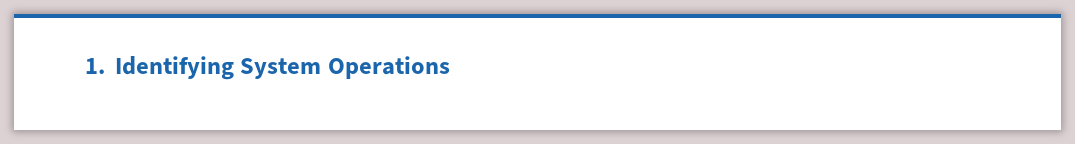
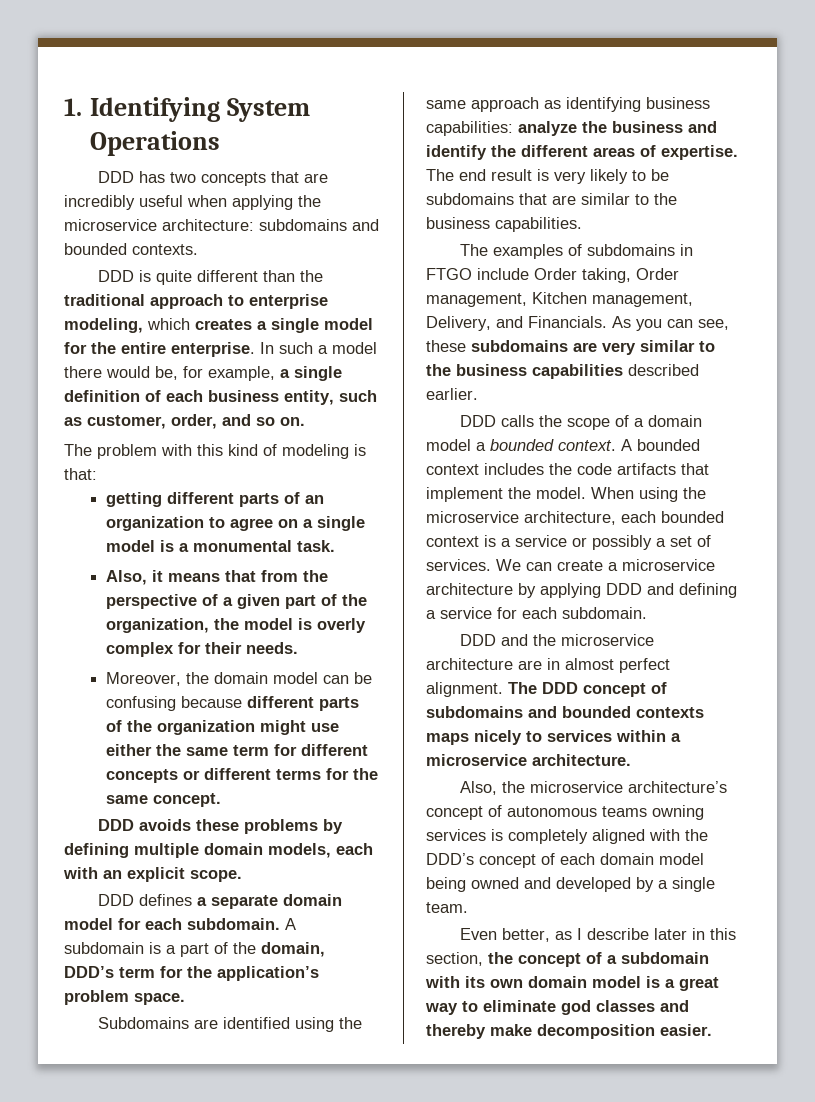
+ DDD has two concepts that are incredibly useful when applying the microservice architecture: subdomains and bounded contexts.
+ DDD is quite different than the traditional approach to enterprise modeling, which creates a single model for the entire enterprise. In such a model there would be, for example, a single definition of each business entity, such as customer, order, and so on.
+ The problem with this kind of modeling is that:
+ getting different parts of an organization to agree on a single model is a monumental task.
+ Also, it means that from the perspective of a given part of the organization, the model is overly complex for their needs.
+ Moreover, the domain model can be confusing because different parts of the organization might use either the same term for different concepts or different terms for the same concept.
+ DDD avoids these problems by defining multiple domain models, each with an explicit scope.
+ DDD defines a separate domain model for each subdomain. A subdomain is a part of the domain, DDD’s term for the application’s problem space.
+ Subdomains are identified using the same approach as identifying business capabilities: analyze the business and identify the different areas of expertise. The end result is very likely to be subdomains that are similar to the business capabilities.
+ The examples of subdomains in FTGO include Order taking, Order management, Kitchen management, Delivery, and Financials. As you can see, these subdomains are very similar to the business capabilities described earlier.
+ DDD calls the scope of a domain model a bounded context. A bounded context includes the code artifacts that implement the model. When using the microservice architecture, each bounded context is a service or possibly a set of services. We can create a microservice architecture by applying DDD and defining a service for each subdomain.
+ DDD and the microservice architecture are in almost perfect alignment. The DDD concept of subdomains and bounded contexts maps nicely to services within a microservice architecture.
+ Also, the microservice architecture’s concept of autonomous teams owning services is completely aligned with the DDD’s concept of each domain model being owned and developed by a single team.
+ Even better, as I describe later in this section, the concept of a subdomain with its own domain model is a great way to eliminate god classes and thereby make decomposition easier.

